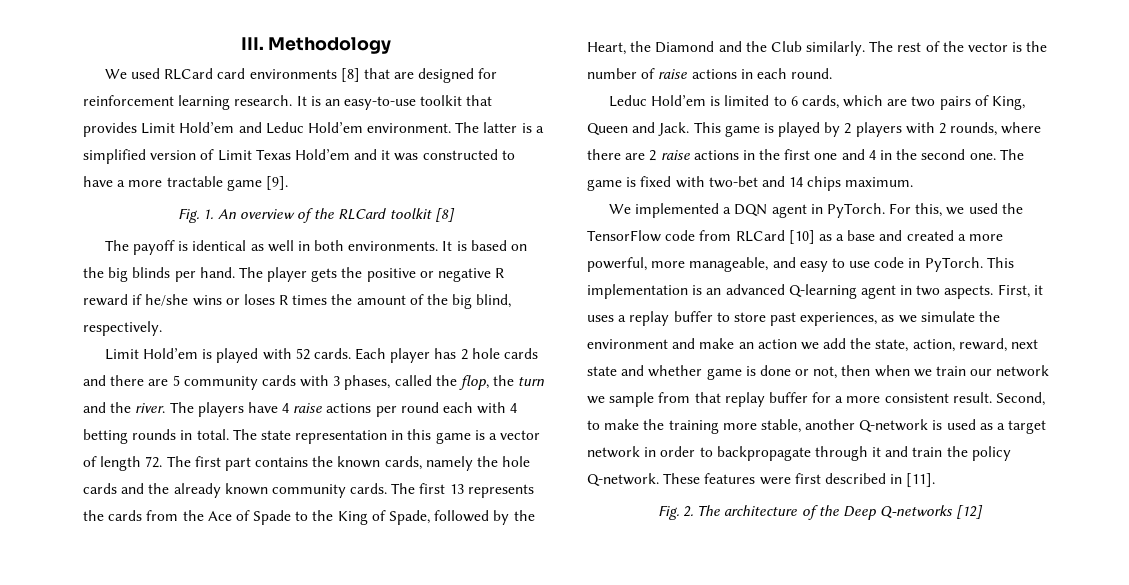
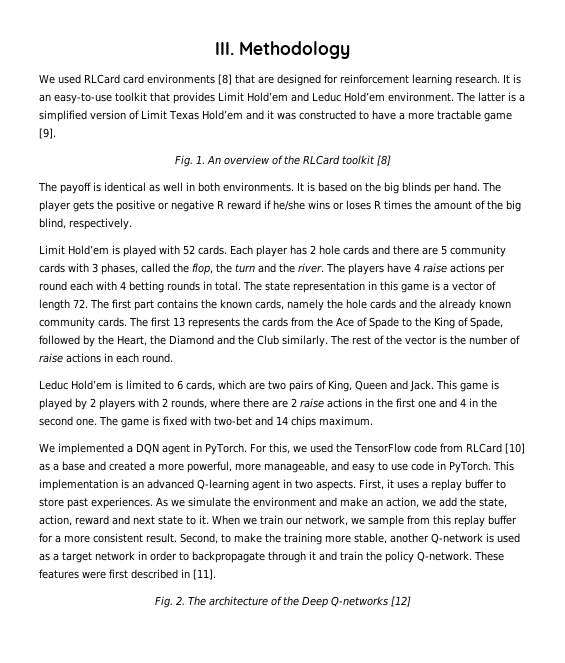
- First, it uses a replay buffer to store past experiences, as we simulate the environment and make an action we add the state, action, reward, next state and whether game is done or not, then when we train our network we sample from that replay buffer for a more consistent result.
+ First, it uses a replay buffer to store past experiences. As we simulate the environment and make an action, we add the state, action, reward and next state to it. When we train our network, we sample from this replay buffer for a more consistent result.

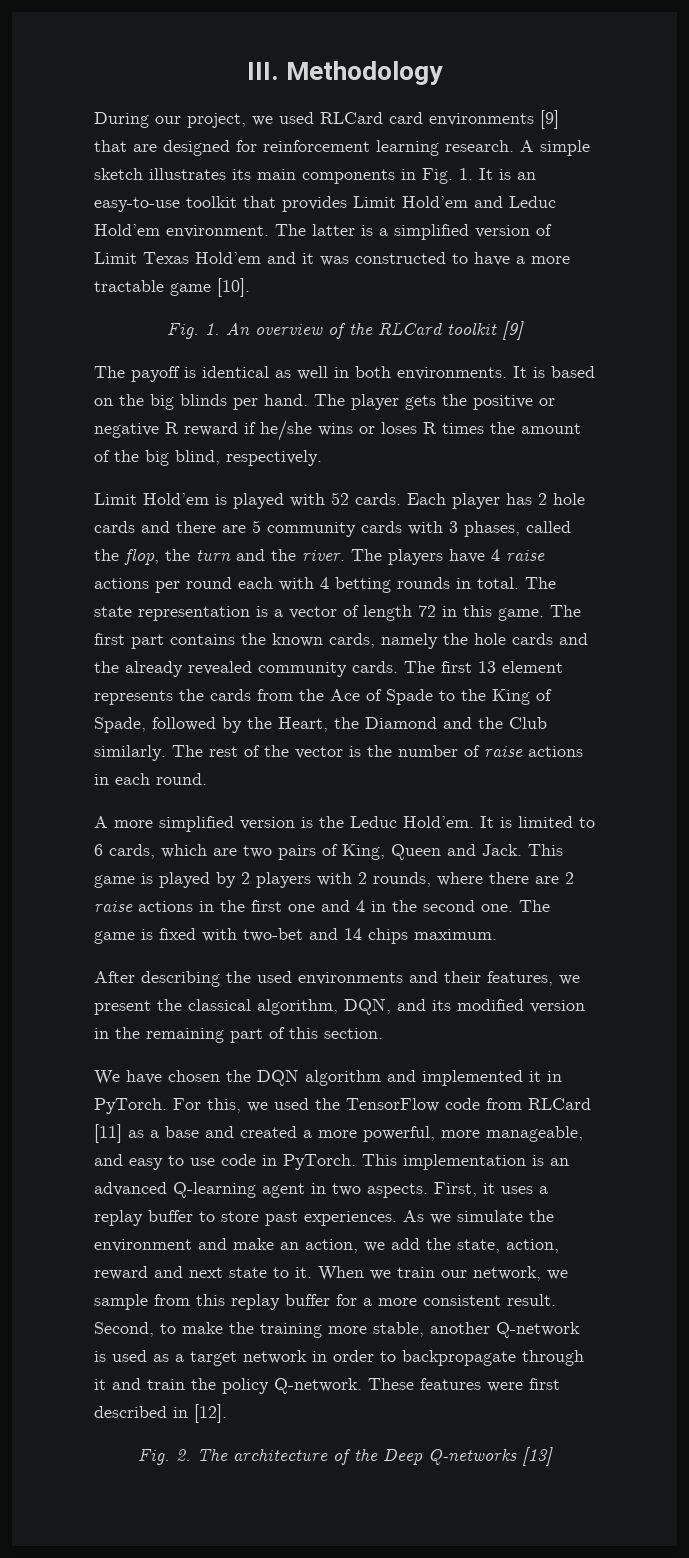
- We used RLCard card environments [8] that are designed for reinforcement learning research.
+ During our project, we used RLCard card environments [9] that are designed for reinforcement learning research.
- It is an easy-to-use toolkit that provides Limit Hold’em and Leduc Hold’em environment.
+ A simple sketch illustrates its main components in Fig. 1. It is an easy-to-use toolkit that provides Limit Hold’em and Leduc Hold’em environment.
- The latter is a simplified version of Limit Texas Hold’em and it was constructed to have a more tractable game [9].
+ The latter is a simplified version of Limit Texas Hold’em and it was constructed to have a more tractable game [10].
- Fig. 1. An overview of the RLCard toolkit [8]
+ Fig. 1. An overview of the RLCard toolkit [9]
- The state representation in this game is a vector of length 72. The first part contains the known cards, namely the hole cards and the already known community cards.
+ The state representation is a vector of length 72 in this game. The first part contains the known cards, namely the hole cards and the already revealed community cards.
- The first 13 represents the cards from the Ace of Spade to the King of Spade, followed by the Heart, the Diamond and the Club similarly.
+ The first 13 element represents the cards from the Ace of Spade to the King of Spade, followed by the Heart, the Diamond and the Club similarly.
- Leduc Hold’em is limited to 6 cards, which are two pairs of King, Queen and Jack.
+ A more simplified version is the Leduc Hold’em. It is limited to 6 cards, which are two pairs of King, Queen and Jack.
- We implemented a DQN agent in PyTorch.
+ After describing the used environments and their features, we present the classical algorithm, DQN, and its modified version in the remaining part of this section.
+ We have chosen the DQN algorithm and implemented it in PyTorch.
- For this, we used the TensorFlow code from RLCard [10] as a base and created a more powerful, more manageable, and easy to use code in PyTorch.
+ For this, we used the TensorFlow code from RLCard [11] as a base and created a more powerful, more manageable, and easy to use code in PyTorch.
- These features were first described in [11].
+ These features were first described in [12].
- Fig. 2. The architecture of the Deep Q-networks [12]
+ Fig. 2. The architecture of the Deep Q-networks [13]

